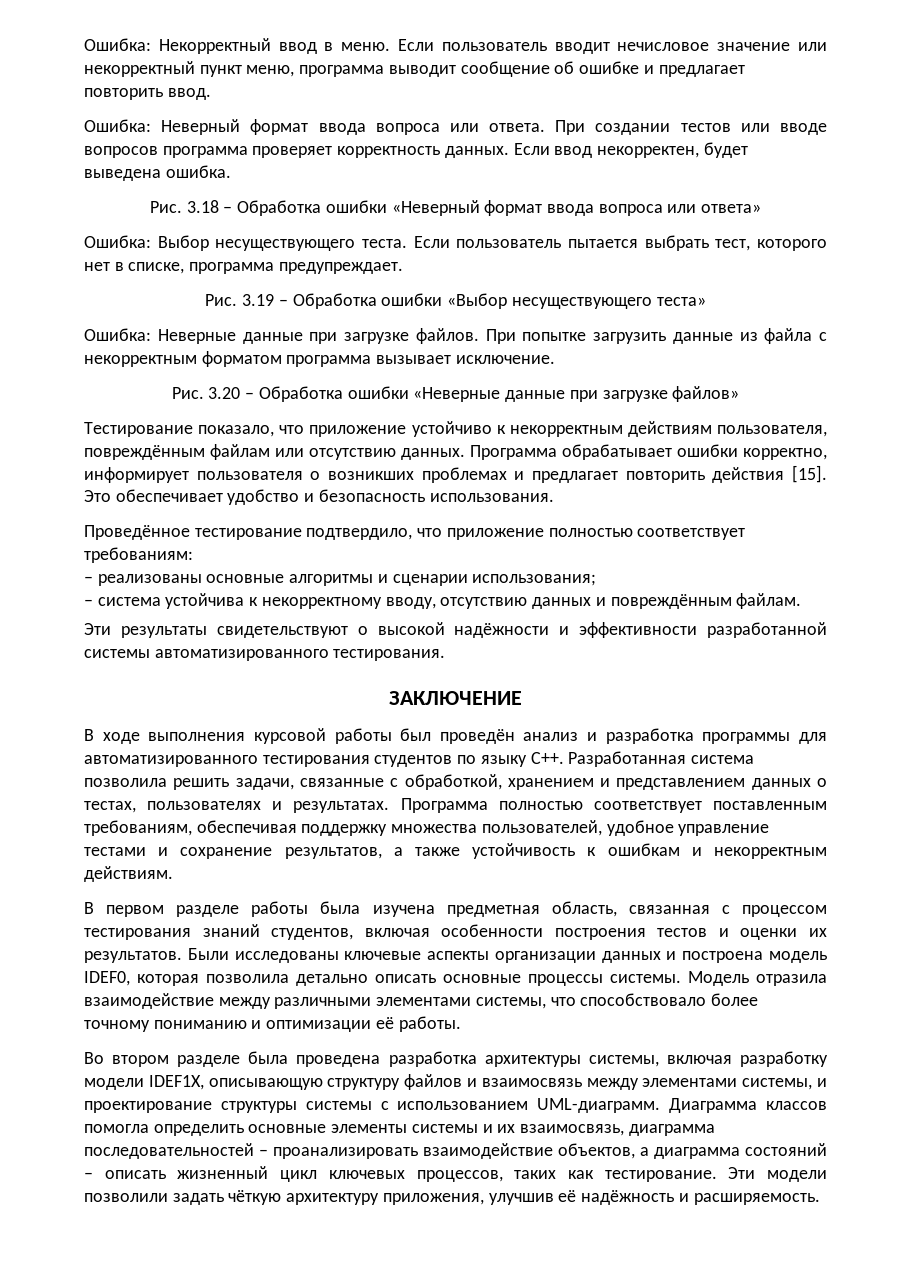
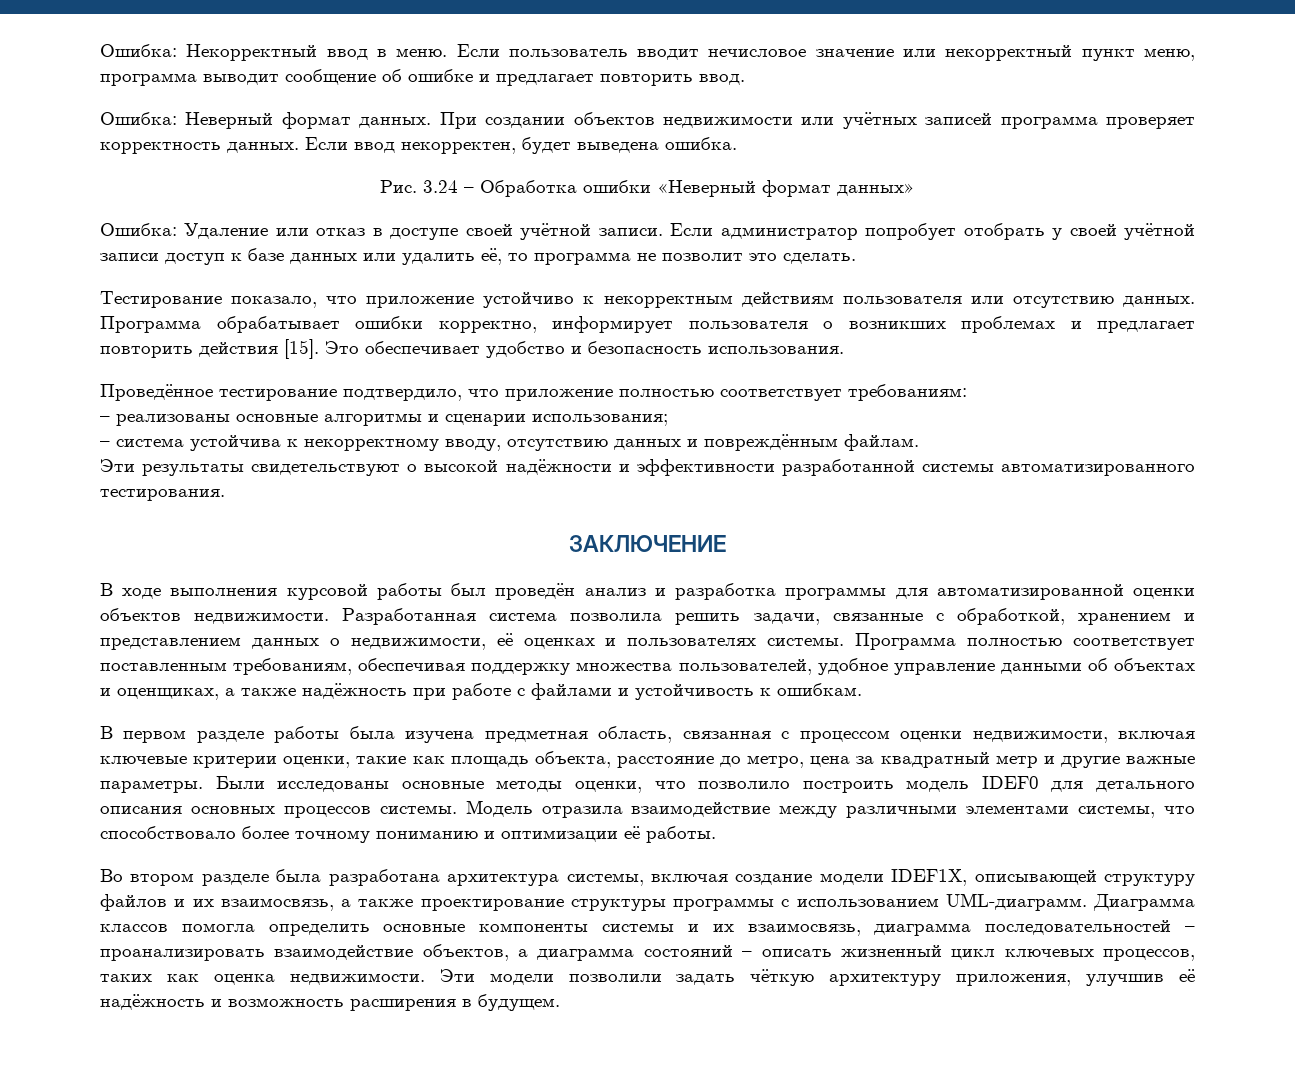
- Ошибка: Неверный формат ввода вопроса или ответа. При создании тестов или вводе вопросов программа проверяет корректность данных.
+ Ошибка: Неверный формат данных. При создании объектов недвижимости или учётных записей программа проверяет корректность данных.
- Рис. 3.18 – Обработка ошибки «Неверный формат ввода вопроса или ответа»
- Ошибка: Выбор несуществующего теста. Если пользователь пытается выбрать тест, которого нет в списке, программа предупреждает.
- Рис. 3.19 – Обработка ошибки «Выбор несуществующего теста»
- Ошибка: Неверные данные при загрузке файлов. При попытке загрузить данные из файла с некорректным форматом программа вызывает исключение.
- Рис. 3.20 – Обработка ошибки «Неверные данные при загрузке файлов»
+ Рис. 3.24 – Обработка ошибки «Неверный формат данных»
+ Ошибка: Удаление или отказ в доступе своей учётной записи. Если администратор попробует отобрать у своей учётной записи доступ к базе данных или удалить её, то программа не позволит это сделать.
- Тестирование показало, что приложение устойчиво к некорректным действиям пользователя, повреждённым файлам или отсутствию данных.
+ Тестирование показало, что приложение устойчиво к некорректным действиям пользователя или отсутствию данных.
- В ходе выполнения курсовой работы был проведён анализ и разработка программы для автоматизированного тестирования студентов по языку C++. Разработанная система позволила решить задачи, связанные с обработкой, хранением и представлением данных о тестах, пользователях и результатах.
+ В ходе выполнения курсовой работы был проведён анализ и разработка программы для автоматизированной оценки объектов недвижимости. Разработанная система позволила решить задачи, связанные с обработкой, хранением и представлением данных о недвижимости, её оценках и пользователях системы.
- Программа полностью соответствует поставленным требованиям, обеспечивая поддержку множества пользователей, удобное управление тестами и сохранение результатов, а также устойчивость к ошибкам и некорректным действиям.
+ Программа полностью соответствует поставленным требованиям, обеспечивая поддержку множества пользователей, удобное управление данными об объектах и оценщиках, а также надёжность при работе с файлами и устойчивость к ошибкам.
- В первом разделе работы была изучена предметная область, связанная с процессом тестирования знаний студентов, включая особенности построения тестов и оценки их результатов. Были исследованы ключевые аспекты организации данных и построена модель IDEF0, которая позволила детально описать основные процессы системы.
+ В первом разделе работы была изучена предметная область, связанная с процессом оценки недвижимости, включая ключевые критерии оценки, такие как площадь объекта, расстояние до метро, цена за квадратный метр и другие важные параметры. Были исследованы основные методы оценки, что позволило построить модель IDEF0 для детального описания основных процессов системы.
- Во втором разделе была проведена разработка архитектуры системы, включая разработку модели IDEF1X, описывающую структуру файлов и взаимосвязь между элементами системы, и проектирование структуры системы с использованием UML-диаграмм.
+ Во втором разделе была разработана архитектура системы, включая создание модели IDEF1X, описывающей структуру файлов и их взаимосвязь, а также проектирование структуры программы с использованием UML-диаграмм.
- Диаграмма классов помогла определить основные элементы системы и их взаимосвязь, диаграмма последовательностей – проанализировать взаимодействие объектов, а диаграмма состояний – описать жизненный цикл ключевых процессов, таких как тестирование.
+ Диаграмма классов помогла определить основные компоненты системы и их взаимосвязь, диаграмма последовательностей – проанализировать взаимодействие объектов, а диаграмма состояний – описать жизненный цикл ключевых процессов, таких как оценка недвижимости.
- Эти модели позволили задать чёткую архитектуру приложения, улучшив её надёжность и расширяемость.
+ Эти модели позволили задать чёткую архитектуру приложения, улучшив её надёжность и возможность расширения в будущем.

